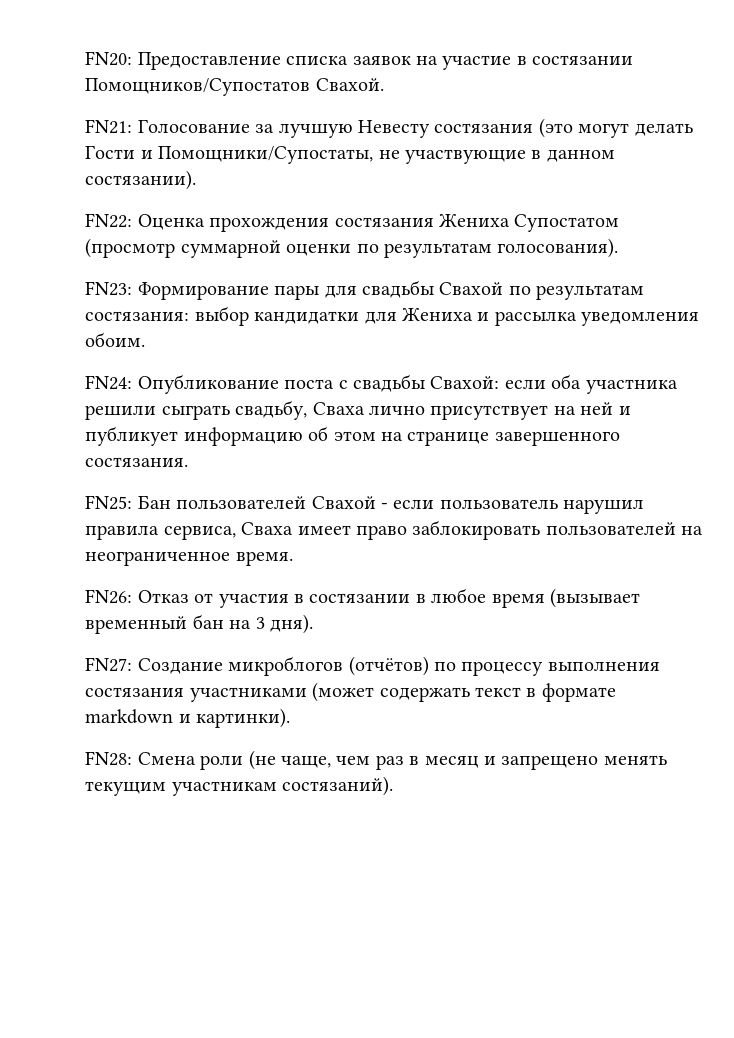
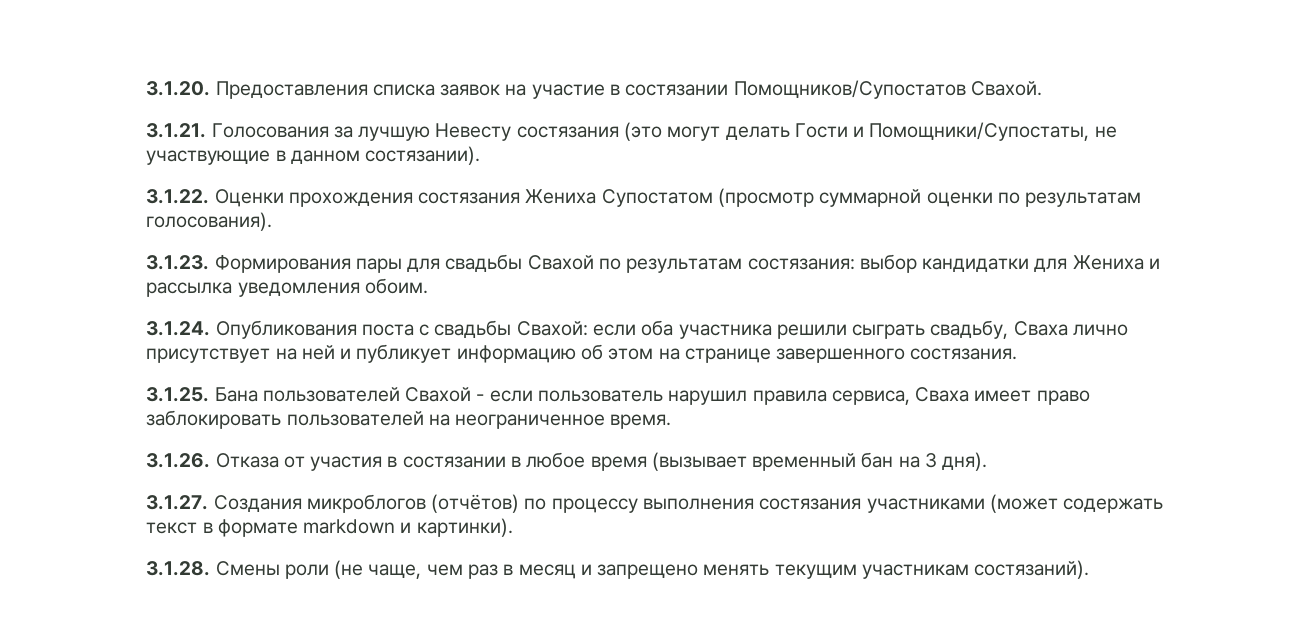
- FN20: Предоставление списка заявок на участие в состязании Помощников/Супостатов Свахой.
+ 3.1.20. Предоставления списка заявок на участие в состязании Помощников/Супостатов Свахой.
- FN21: Голосование за лучшую Невесту состязания (это могут делать Гости и Помощники/Супостаты, не участвующие в данном состязании).
+ 3.1.21. Голосования за лучшую Невесту состязания (это могут делать Гости и Помощники/Супостаты, не участвующие в данном состязании).
- FN22: Оценка прохождения состязания Жениха Супостатом (просмотр суммарной оценки по результатам голосования).
+ 3.1.22. Оценки прохождения состязания Жениха Супостатом (просмотр суммарной оценки по результатам голосования).
- FN23: Формирование пары для свадьбы Свахой по результатам состязания: выбор кандидатки для Жениха и рассылка уведомления обоим.
+ 3.1.23. Формирования пары для свадьбы Свахой по результатам состязания: выбор кандидатки для Жениха и рассылка уведомления обоим.
- FN24: Опубликование поста с свадьбы Свахой: если оба участника решили сыграть свадьбу, Сваха лично присутствует на ней и публикует информацию об этом на странице завершенного состязания.
+ 3.1.24. Опубликования поста с свадьбы Свахой: если оба участника решили сыграть свадьбу, Сваха лично присутствует на ней и публикует информацию об этом на странице завершенного состязания.
- FN25: Бан пользователей Свахой - если пользователь нарушил правила сервиса, Сваха имеет право заблокировать пользователей на неограниченное время.
+ 3.1.25. Бана пользователей Свахой - если пользователь нарушил правила сервиса, Сваха имеет право заблокировать пользователей на неограниченное время.
- FN26: Отказ от участия в состязании в любое время (вызывает временный бан на 3 дня).
+ 3.1.26. Отказа от участия в состязании в любое время (вызывает временный бан на 3 дня).
- FN27: Создание микроблогов (отчётов) по процессу выполнения состязания участниками (может содержать текст в формате markdown и картинки).
+ 3.1.27. Создания микроблогов (отчётов) по процессу выполнения состязания участниками (может содержать текст в формате markdown и картинки).
- FN28: Смена роли (не чаще, чем раз в месяц и запрещено менять текущим участникам состязаний).
+ 3.1.28. Смены роли (не чаще, чем раз в месяц и запрещено менять текущим участникам состязаний).

